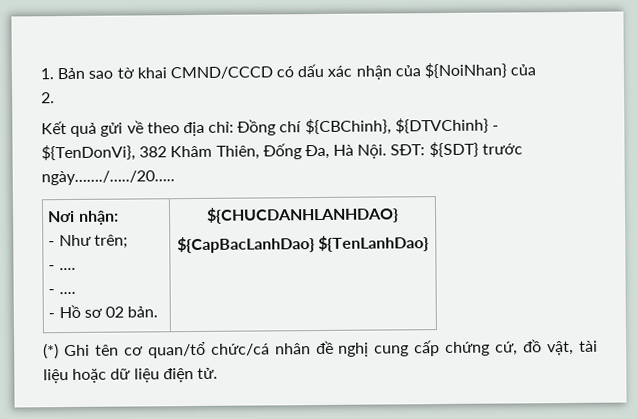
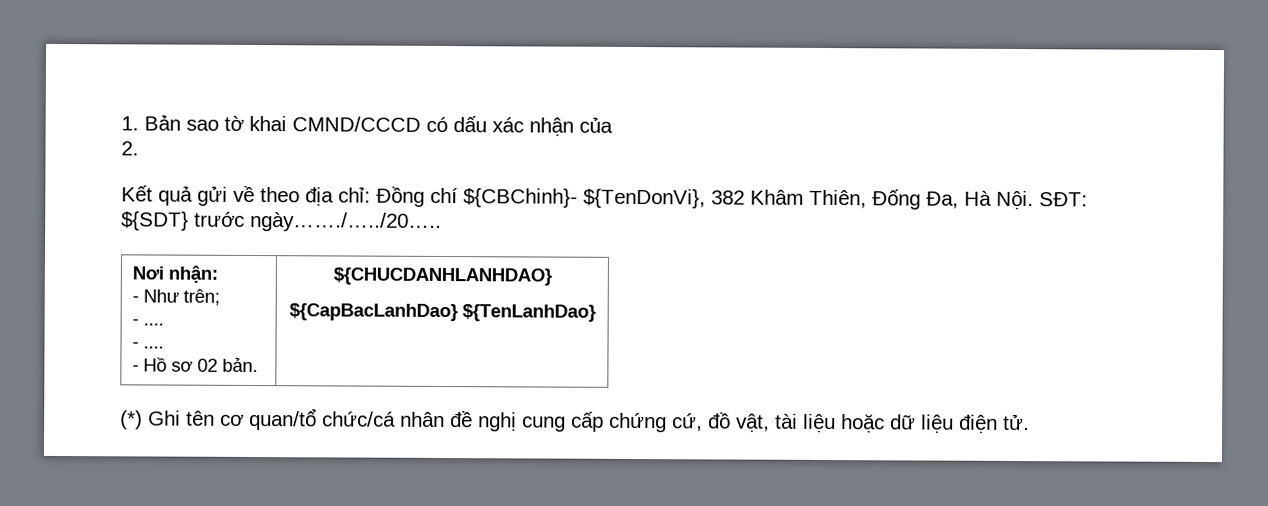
- 1. Bản sao tờ khai CMND/CCCD có dấu xác nhận của ${NoiNhan} của
+ 1. Bản sao tờ khai CMND/CCCD có dấu xác nhận của
- Kết quả gửi về theo địa chỉ: Đồng chí ${CBChinh}, ${DTVChinh} - ${TenDonVi}, 382 Khâm Thiên, Đống Đa, Hà Nội. SĐT: ${SDT} trước ngày……./…../20…..
+ Kết quả gửi về theo địa chỉ: Đồng chí ${CBChinh}- ${TenDonVi}, 382 Khâm Thiên, Đống Đa, Hà Nội. SĐT: ${SDT} trước ngày……./…../20…..

